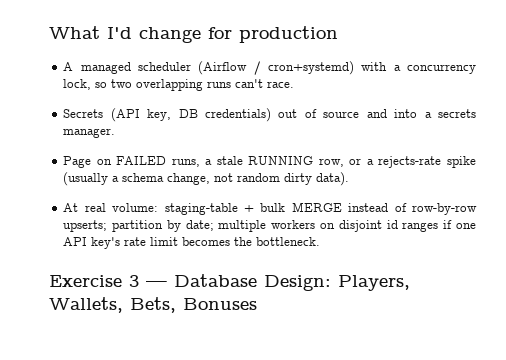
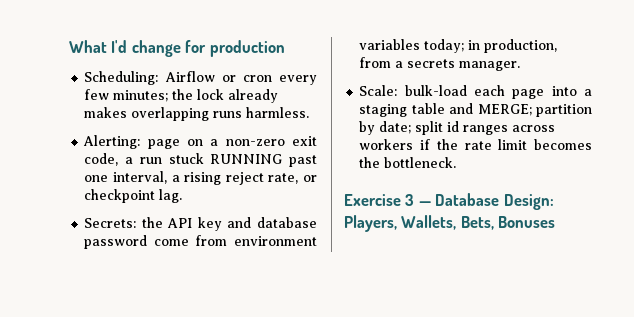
- A managed scheduler (Airflow / cron+systemd) with a concurrency lock, so two overlapping runs can't race.
- Secrets (API key, DB credentials) out of source and into a secrets manager.
- Page on FAILED runs, a stale RUNNING row, or a rejects-rate spike (usually a schema change, not random dirty data).
- At real volume: staging-table + bulk MERGE instead of row-by-row upserts; partition by date; multiple workers on disjoint id ranges if one API key's rate limit becomes the bottleneck.
+ Scheduling: Airflow or cron every few minutes; the lock already makes overlapping runs harmless.
+ Alerting: page on a non-zero exit code, a run stuck RUNNING past one interval, a rising reject rate, or checkpoint lag.
+ Secrets: the API key and database password come from environment variables today; in production, from a secrets manager.
+ Scale: bulk-load each page into a staging table and MERGE; partition by date; split id ranges across workers if the rate limit becomes the bottleneck.

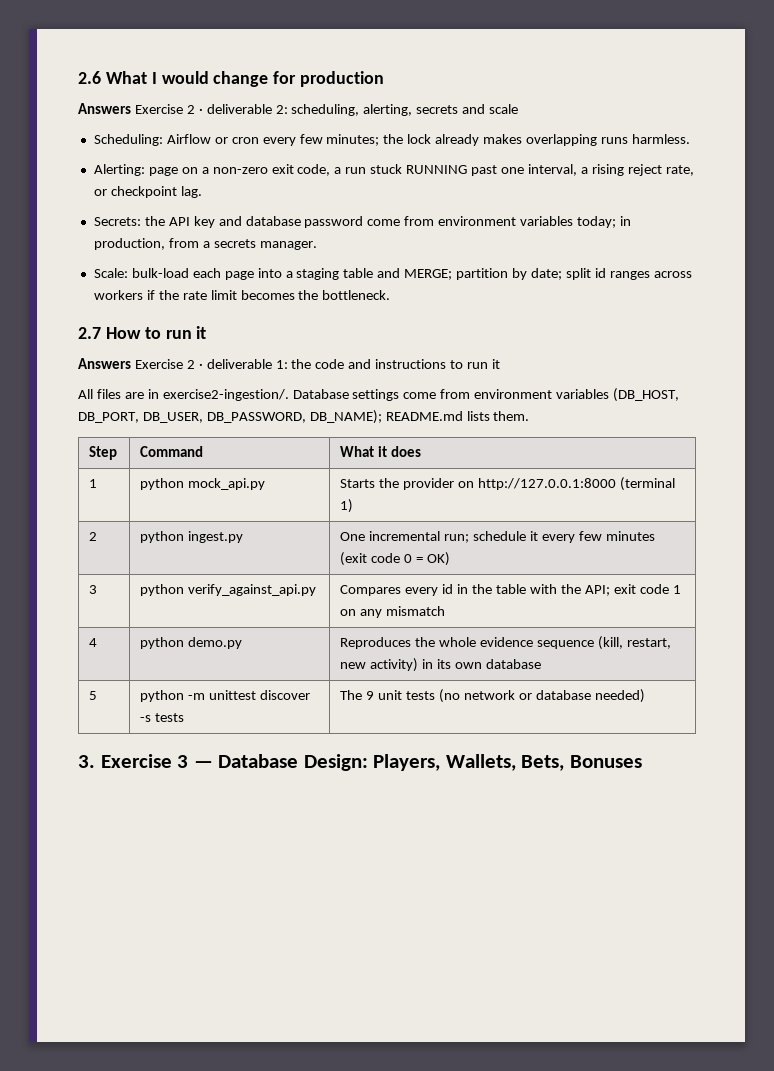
- What I'd change for production
+ 2.6 What I would change for production
+ Answers Exercise 2 · deliverable 2: scheduling, alerting, secrets and scale
- Exercise 3 — Database Design: Players, Wallets, Bets, Bonuses
+ 2.7 How to run it
+ Answers Exercise 2 · deliverable 1: the code and instructions to run it
+ All files are in exercise2-ingestion/. Database settings come from environment variables (DB_HOST, DB_PORT, DB_USER, DB_PASSWORD, DB_NAME); README.md lists them.
+ Step | Command | What it does
+ 1 | python mock_api.py | Starts the provider on http://127.0.0.1:8000 (terminal 1)
+ 2 | python ingest.py | One incremental run; schedule it every few minutes (exit code 0 = OK)
+ 3 | python verify_against_api.py | Compares every id in the table with the API; exit code 1 on any mismatch
+ 4 | python demo.py | Reproduces the whole evidence sequence (kill, restart, new activity) in its own database
+ 5 | python -m unittest discover -s tests | The 9 unit tests (no network or database needed)
+ 3. Exercise 3 — Database Design: Players, Wallets, Bets, Bonuses

